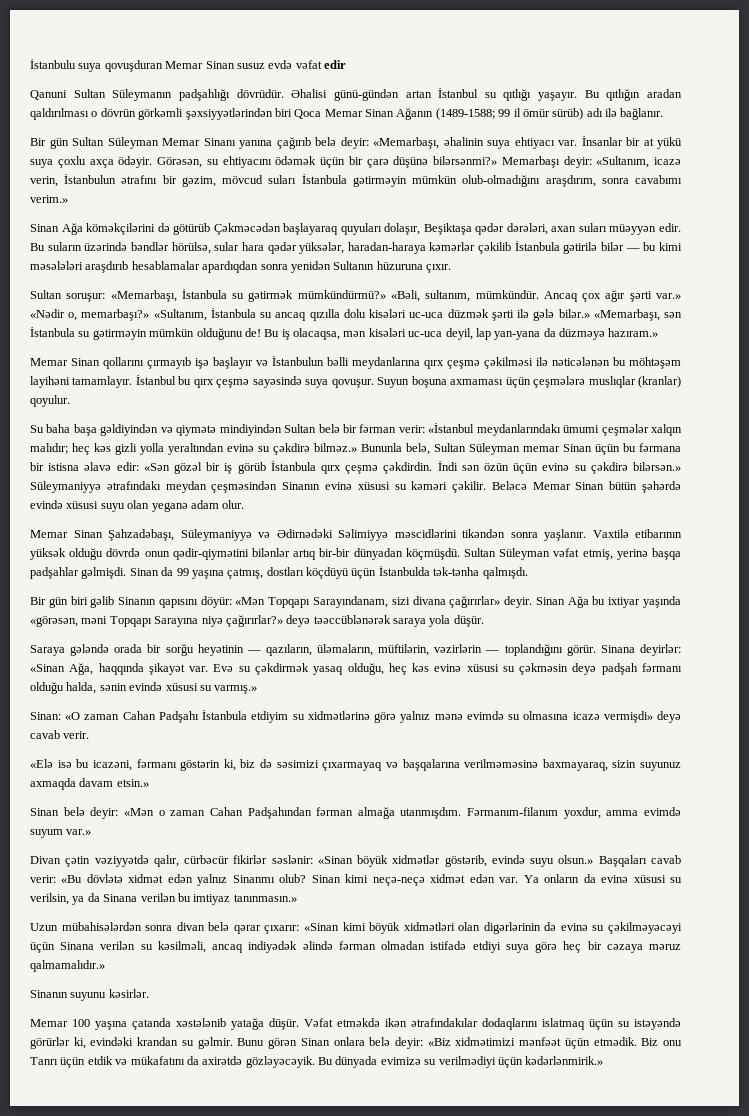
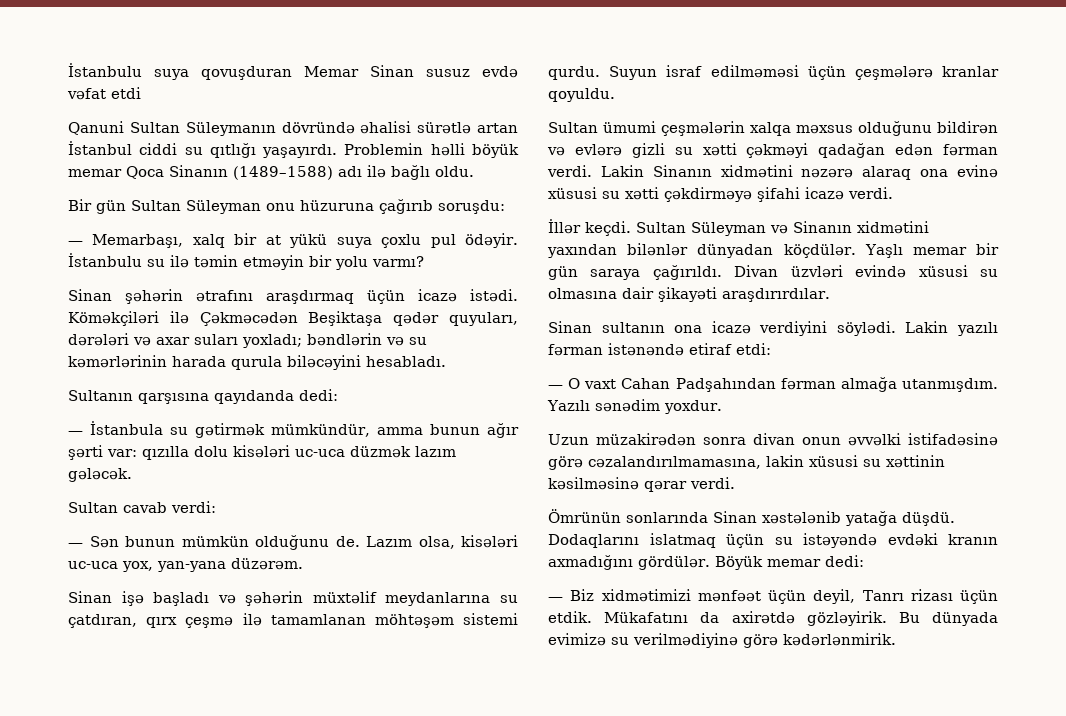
- İstanbulu suya qovuşduran Memar Sinan susuz evdə vəfat edir
+ İstanbulu suya qovuşduran Memar Sinan susuz evdə vəfat etdi
- Qanuni Sultan Süleymanın padşahlığı dövrüdür. Əhalisi günü-gündən artan İstanbul su qıtlığı yaşayır. Bu qıtlığın aradan qaldırılması o dövrün görkəmli şəxsiyyətlərindən biri Qoca Memar Sinan Ağanın (1489-1588; 99 il ömür sürüb) adı ilə bağlanır.
- Bir gün Sultan Süleyman Memar Sinanı yanına çağırıb belə deyir: «Memarbaşı, əhalinin suya ehtiyacı var. İnsanlar bir at yükü suya çoxlu axça ödəyir. Görəsən, su ehtiyacını ödəmək üçün bir çarə düşünə bilərsənmi?» Memarbaşı deyir: «Sultanım, icazə verin, İstanbulun ətrafını bir gəzim, mövcud suları İstanbula gətirməyin mümkün olub-olmadığını araşdırım, sonra cavabımı verim.»
- Sinan Ağa köməkçilərini də götürüb Çəkməcədən başlayaraq quyuları dolaşır, Beşiktaşa qədər dərələri, axan suları müəyyən edir. Bu suların üzərində bəndlər hörülsə, sular hara qədər yüksələr, haradan-haraya kəmərlər çəkilib İstanbula gətirilə bilər — bu kimi məsələləri araşdırıb hesablamalar apardıqdan sonra yenidən Sultanın hüzuruna çıxır.
- Sultan soruşur: «Memarbaşı, İstanbula su gətirmək mümkündürmü?» «Bəli, sultanım, mümkündür. Ancaq çox ağır şərti var.» «Nədir o, memarbaşı?» «Sultanım, İstanbula su ancaq qızılla dolu kisələri uc-uca düzmək şərti ilə gələ bilər.» «Memarbaşı, sən İstanbula su gətirməyin mümkün olduğunu de! Bu iş olacaqsa, mən kisələri uc-uca deyil, lap yan-yana da düzməyə hazıram.»
- Memar Sinan qollarını çırmayıb işə başlayır və İstanbulun bəlli meydanlarına qırx çeşmə çəkilməsi ilə nəticələnən bu möhtəşəm layihəni tamamlayır. İstanbul bu qırx çeşmə sayəsində suya qovuşur. Suyun boşuna axmaması üçün çeşmələrə muslıqlar (kranlar) qoyulur.
- Su baha başa gəldiyindən və qiymətə mindiyindən Sultan belə bir fərman verir: «İstanbul meydanlarındakı ümumi çeşmələr xalqın malıdır; heç kəs gizli yolla yeraltından evinə su çəkdirə bilməz.» Bununla belə, Sultan Süleyman memar Sinan üçün bu fərmana bir istisna əlavə edir: «Sən gözəl bir iş görüb İstanbula qırx çeşmə çəkdirdin. İndi sən özün üçün evinə su çəkdirə bilərsən.» Süleymaniyyə ətrafındakı meydan çeşməsindən Sinanın evinə xüsusi su kəməri çəkilir. Beləcə Memar Sinan bütün şəhərdə evində xüsusi suyu olan yeganə adam olur.
- Memar Sinan Şahzadəbaşı, Süleymaniyyə və Ədirnədəki Səlimiyyə məscidlərini tikəndən sonra yaşlanır. Vaxtilə etibarının yüksək olduğu dövrdə onun qədir-qiymətini bilənlər artıq bir-bir dünyadan köçmüşdü. Sultan Süleyman vəfat etmiş, yerinə başqa padşahlar gəlmişdi. Sinan da 99 yaşına çatmış, dostları köçdüyü üçün İstanbulda tək-tənha qalmışdı.
- Bir gün biri gəlib Sinanın qapısını döyür: «Mən Topqapı Sarayındanam, sizi divana çağırırlar» deyir. Sinan Ağa bu ixtiyar yaşında «görəsən, məni Topqapı Sarayına niyə çağırırlar?» deyə təəccüblənərək saraya yola düşür.
- Saraya gələndə orada bir sorğu heyətinin — qazıların, üləmaların, müftilərin, vəzirlərin — toplandığını görür. Sinana deyirlər: «Sinan Ağa, haqqında şikayət var. Evə su çəkdirmək yasaq olduğu, heç kəs evinə xüsusi su çəkməsin deyə padşah fərmanı olduğu halda, sənin evində xüsusi su varmış.»
- Sinan: «O zaman Cahan Padşahı İstanbula etdiyim su xidmətlərinə görə yalnız mənə evimdə su olmasına icazə vermişdi» deyə cavab verir.
- «Elə isə bu icazəni, fərmanı göstərin ki, biz də səsimizi çıxarmayaq və başqalarına verilməməsinə baxmayaraq, sizin suyunuz axmaqda davam etsin.»
- Sinan belə deyir: «Mən o zaman Cahan Padşahından fərman almağa utanmışdım.
+ Qanuni Sultan Süleymanın dövründə əhalisi sürətlə artan İstanbul ciddi su qıtlığı yaşayırdı. Problemin həlli böyük memar Qoca Sinanın (1489–1588) adı ilə bağlı oldu.
+ Bir gün Sultan Süleyman onu hüzuruna çağırıb soruşdu:
+ — Memarbaşı, xalq bir at yükü suya çoxlu pul ödəyir. İstanbulu su ilə təmin etməyin bir yolu varmı?
+ Sinan şəhərin ətrafını araşdırmaq üçün icazə istədi. Köməkçiləri ilə Çəkməcədən Beşiktaşa qədər quyuları, dərələri və axar suları yoxladı; bəndlərin və su kəmərlərinin harada qurula biləcəyini hesabladı.
+ Sultanın qarşısına qayıdanda dedi:
+ — İstanbula su gətirmək mümkündür, amma bunun ağır şərti var: qızılla dolu kisələri uc-uca düzmək lazım gələcək.
+ Sultan cavab verdi:
+ — Sən bunun mümkün olduğunu de. Lazım olsa, kisələri uc-uca yox, yan-yana düzərəm.
+ Sinan işə başladı və şəhərin müxtəlif meydanlarına su çatdıran, qırx çeşmə ilə tamamlanan möhtəşəm sistemi qurdu. Suyun israf edilməməsi üçün çeşmələrə kranlar qoyuldu.
+ Sultan ümumi çeşmələrin xalqa məxsus olduğunu bildirən və evlərə gizli su xətti çəkməyi qadağan edən fərman verdi. Lakin Sinanın xidmətini nəzərə alaraq ona evinə xüsusi su xətti çəkdirməyə şifahi icazə verdi.
+ İllər keçdi. Sultan Süleyman və Sinanın xidmətini yaxından bilənlər dünyadan köçdülər. Yaşlı memar bir gün saraya çağırıldı. Divan üzvləri evində xüsusi su olmasına dair şikayəti araşdırırdılar.
+ Sinan sultanın ona icazə verdiyini söylədi. Lakin yazılı fərman istənəndə etiraf etdi:
+ — O vaxt Cahan Padşahından fərman almağa utanmışdım.
- Fərmanım-filanım yoxdur, amma evimdə suyum var.»
- Divan çətin vəziyyətdə qalır, cürbəcür fikirlər səslənir: «Sinan böyük xidmətlər göstərib, evində suyu olsun.» Başqaları cavab verir: «Bu dövlətə xidmət edən yalnız Sinanmı olub? Sinan kimi neçə-neçə xidmət edən var. Ya onların da evinə xüsusi su verilsin, ya da Sinana verilən bu imtiyaz tanınmasın.»
- Uzun mübahisələrdən sonra divan belə qərar çıxarır: «Sinan kimi böyük xidmətləri olan digərlərinin də evinə su çəkilməyəcəyi üçün Sinana verilən su kəsilməli, ancaq indiyədək əlində fərman olmadan istifadə etdiyi suya görə heç bir cəzaya məruz qalmamalıdır.»
- Sinanın suyunu kəsirlər.
- Memar 100 yaşına çatanda xəstələnib yatağa düşür. Vəfat etməkdə ikən ətrafındakılar dodaqlarını islatmaq üçün su istəyəndə görürlər ki, evindəki krandan su gəlmir. Bunu görən Sinan onlara belə deyir: «Biz xidmətimizi mənfəət üçün etmədik. Biz onu Tanrı üçün etdik və mükafatını da axirətdə gözləyəcəyik.
+ Yazılı sənədim yoxdur.
+ Uzun müzakirədən sonra divan onun əvvəlki istifadəsinə görə cəzalandırılmamasına, lakin xüsusi su xəttinin kəsilməsinə qərar verdi.
+ Ömrünün sonlarında Sinan xəstələnib yatağa düşdü. Dodaqlarını islatmaq üçün su istəyəndə evdəki kranın axmadığını gördülər. Böyük memar dedi:
+ — Biz xidmətimizi mənfəət üçün deyil, Tanrı rizası üçün etdik. Mükafatını da axirətdə gözləyirik.
- Bu dünyada evimizə su verilmədiyi üçün kədərlənmirik.»
+ Bu dünyada evimizə su verilmədiyinə görə kədərlənmirik.

